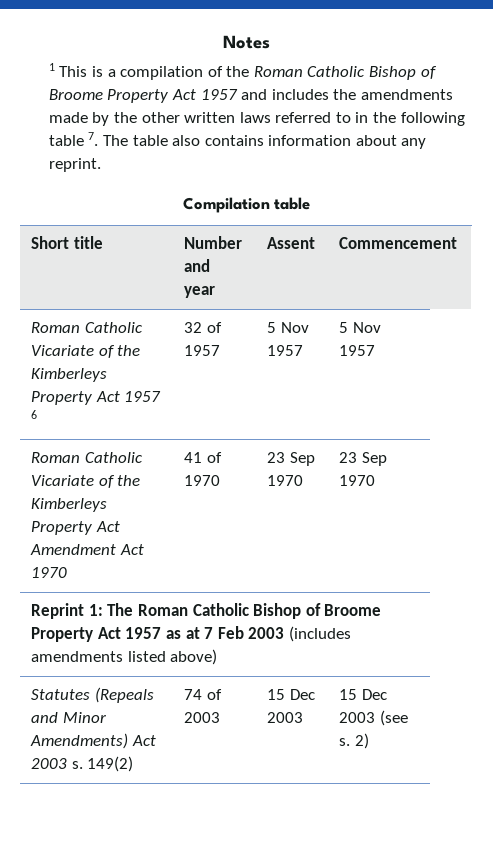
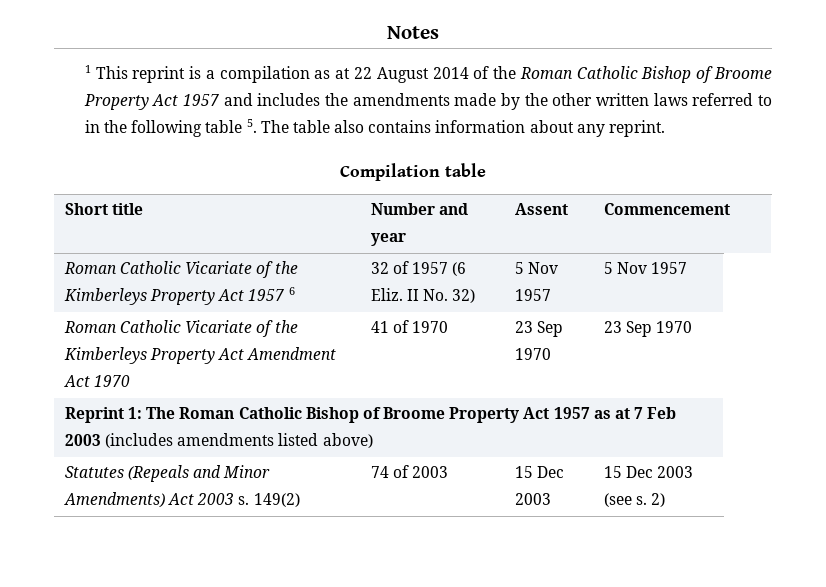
- 1 This is a compilation of the Roman Catholic Bishop of Broome Property Act 1957 and includes the amendments made by the other written laws referred to in the following table 7. The table also contains information about any reprint.
+ 1 This reprint is a compilation as at 22 August 2014 of the Roman Catholic Bishop of Broome Property Act 1957 and includes the amendments made by the other written laws referred to in the following table 5. The table also contains information about any reprint.
- Roman Catholic Vicariate of the Kimberleys Property Act 1957 6 | 32 of 1957 | 5 Nov 1957 | 5 Nov 1957
+ Roman Catholic Vicariate of the Kimberleys Property Act 1957 6 | 32 of 1957 (6 Eliz. II No. 32) | 5 Nov 1957 | 5 Nov 1957

